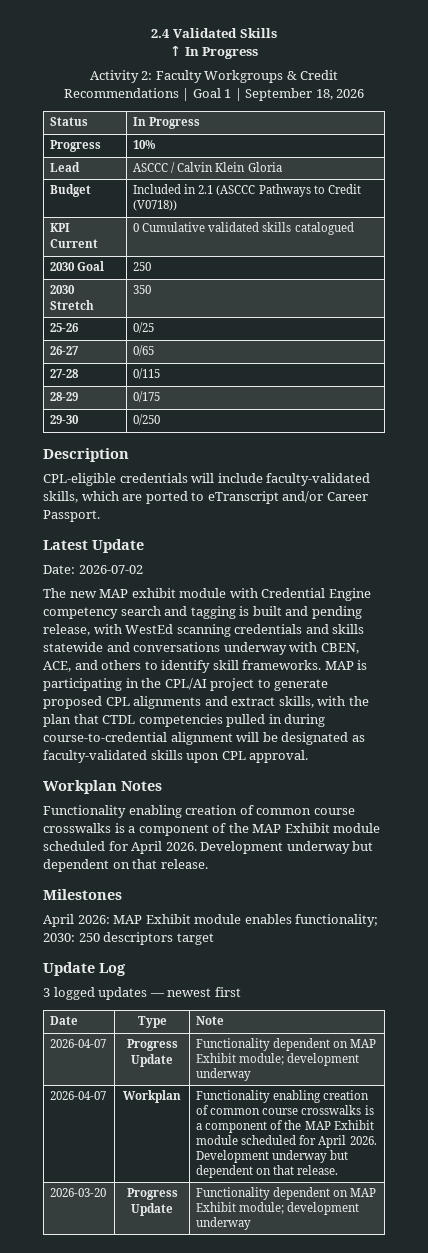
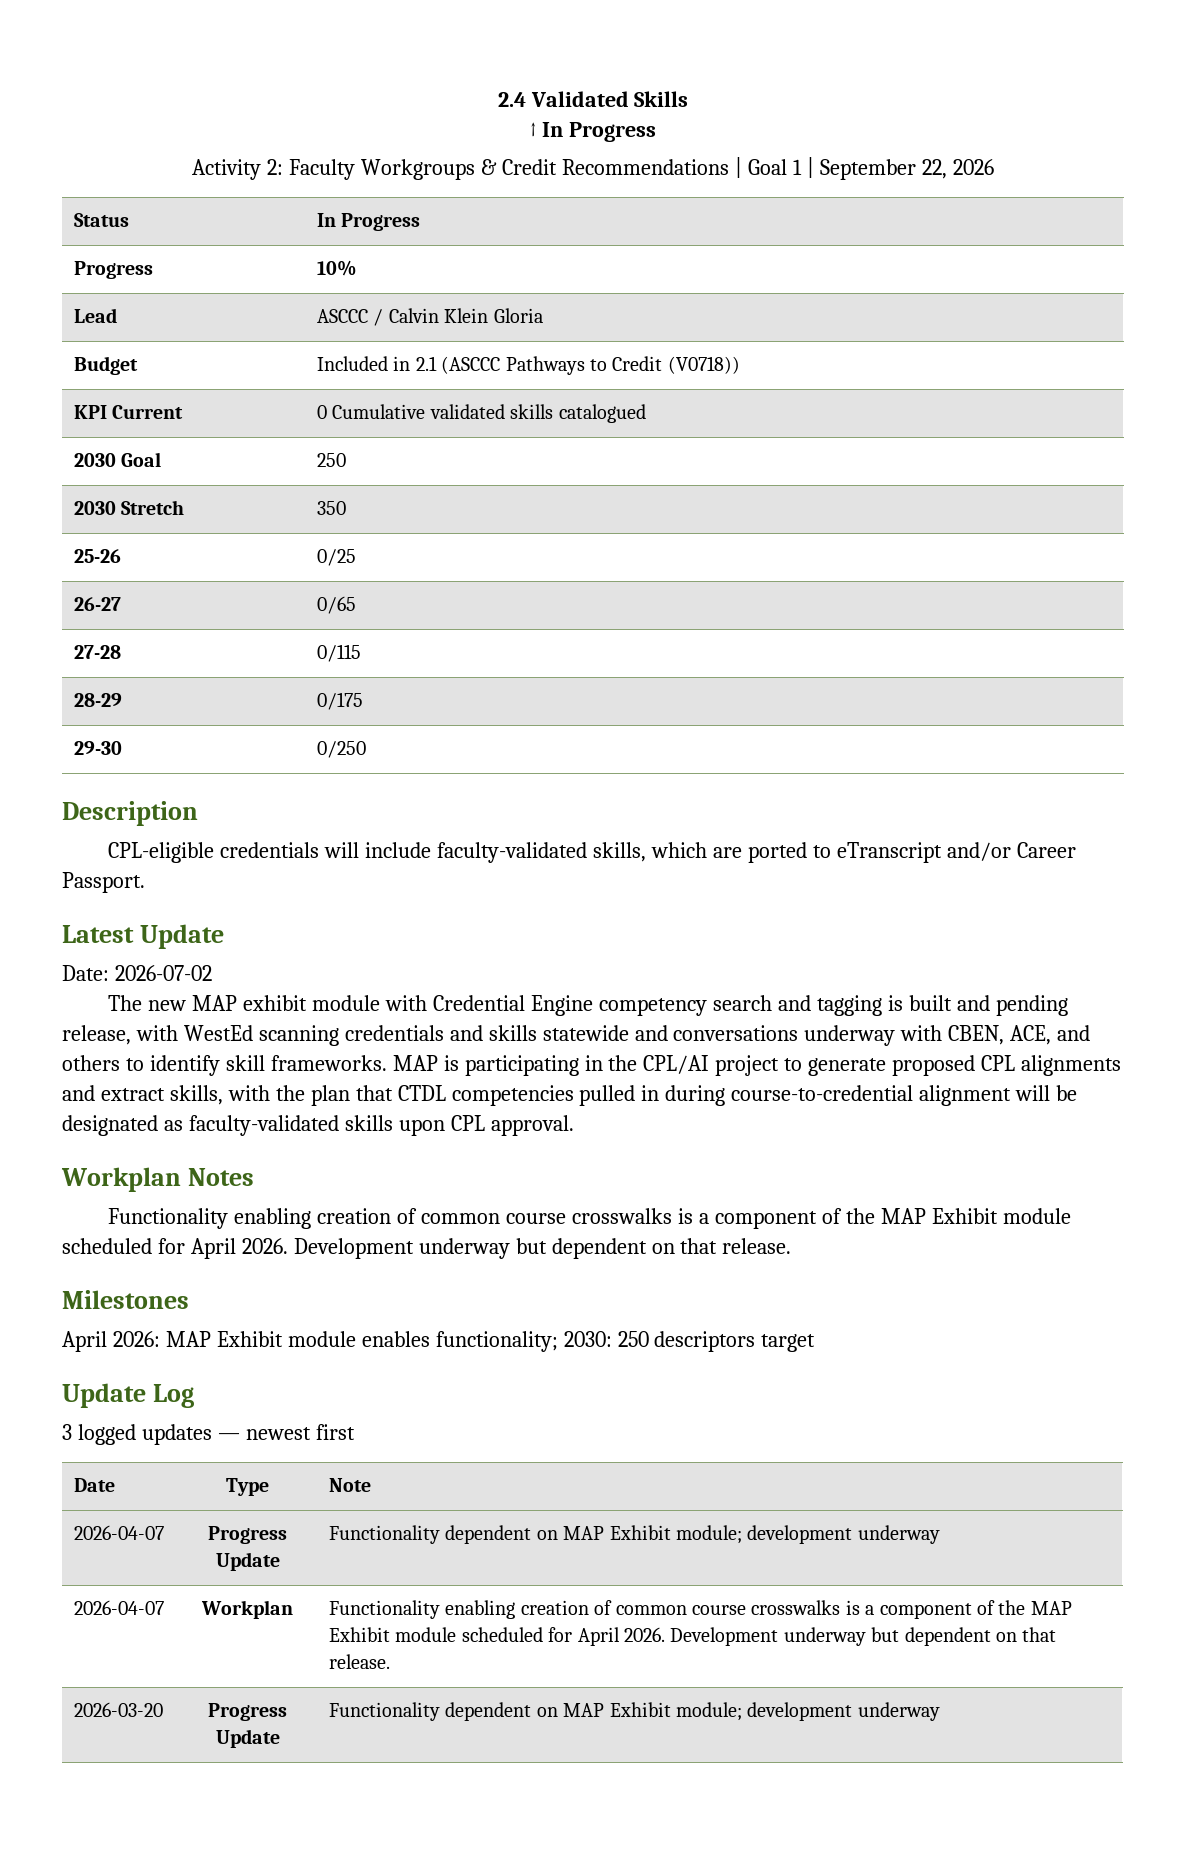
- Activity 2: Faculty Workgroups & Credit Recommendations | Goal 1 | September 18, 2026
+ Activity 2: Faculty Workgroups & Credit Recommendations | Goal 1 | September 22, 2026

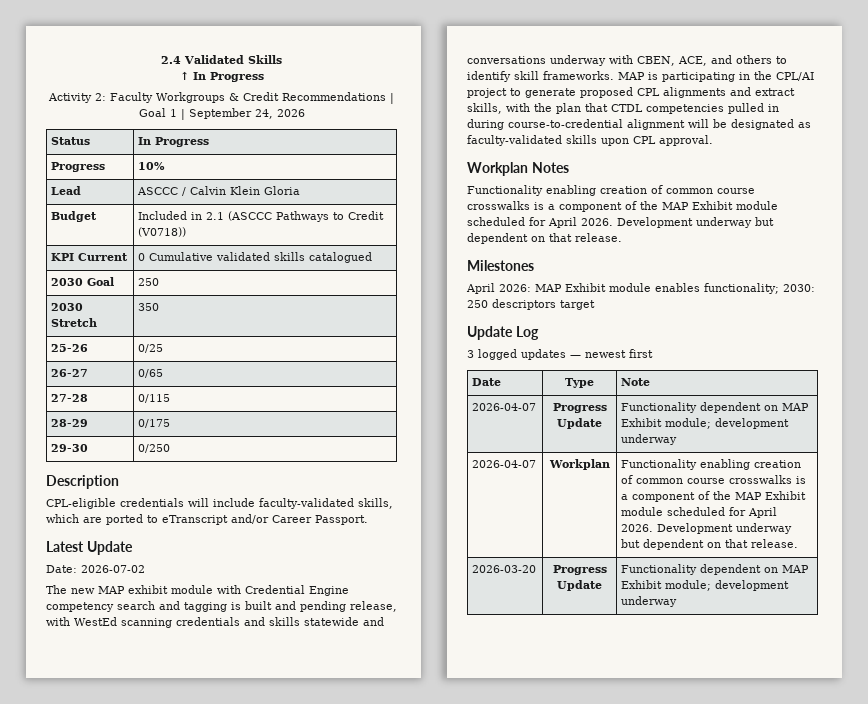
- Activity 2: Faculty Workgroups & Credit Recommendations | Goal 1 | September 22, 2026
+ Activity 2: Faculty Workgroups & Credit Recommendations | Goal 1 | September 24, 2026

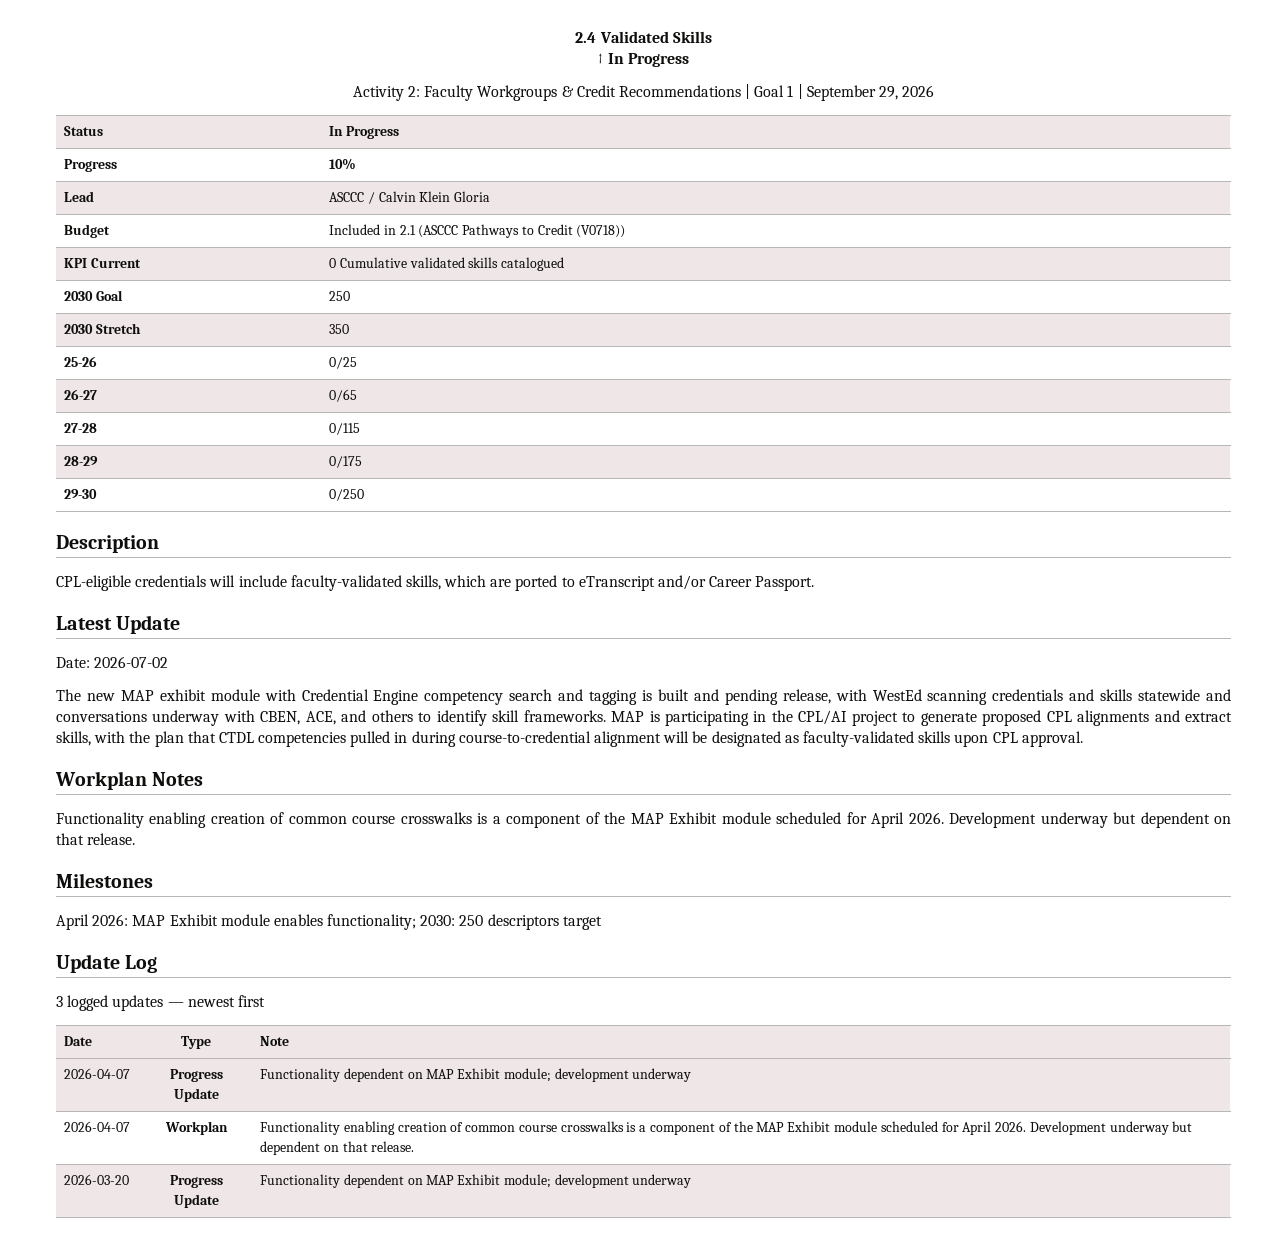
- Activity 2: Faculty Workgroups & Credit Recommendations | Goal 1 | September 24, 2026
+ Activity 2: Faculty Workgroups & Credit Recommendations | Goal 1 | September 29, 2026

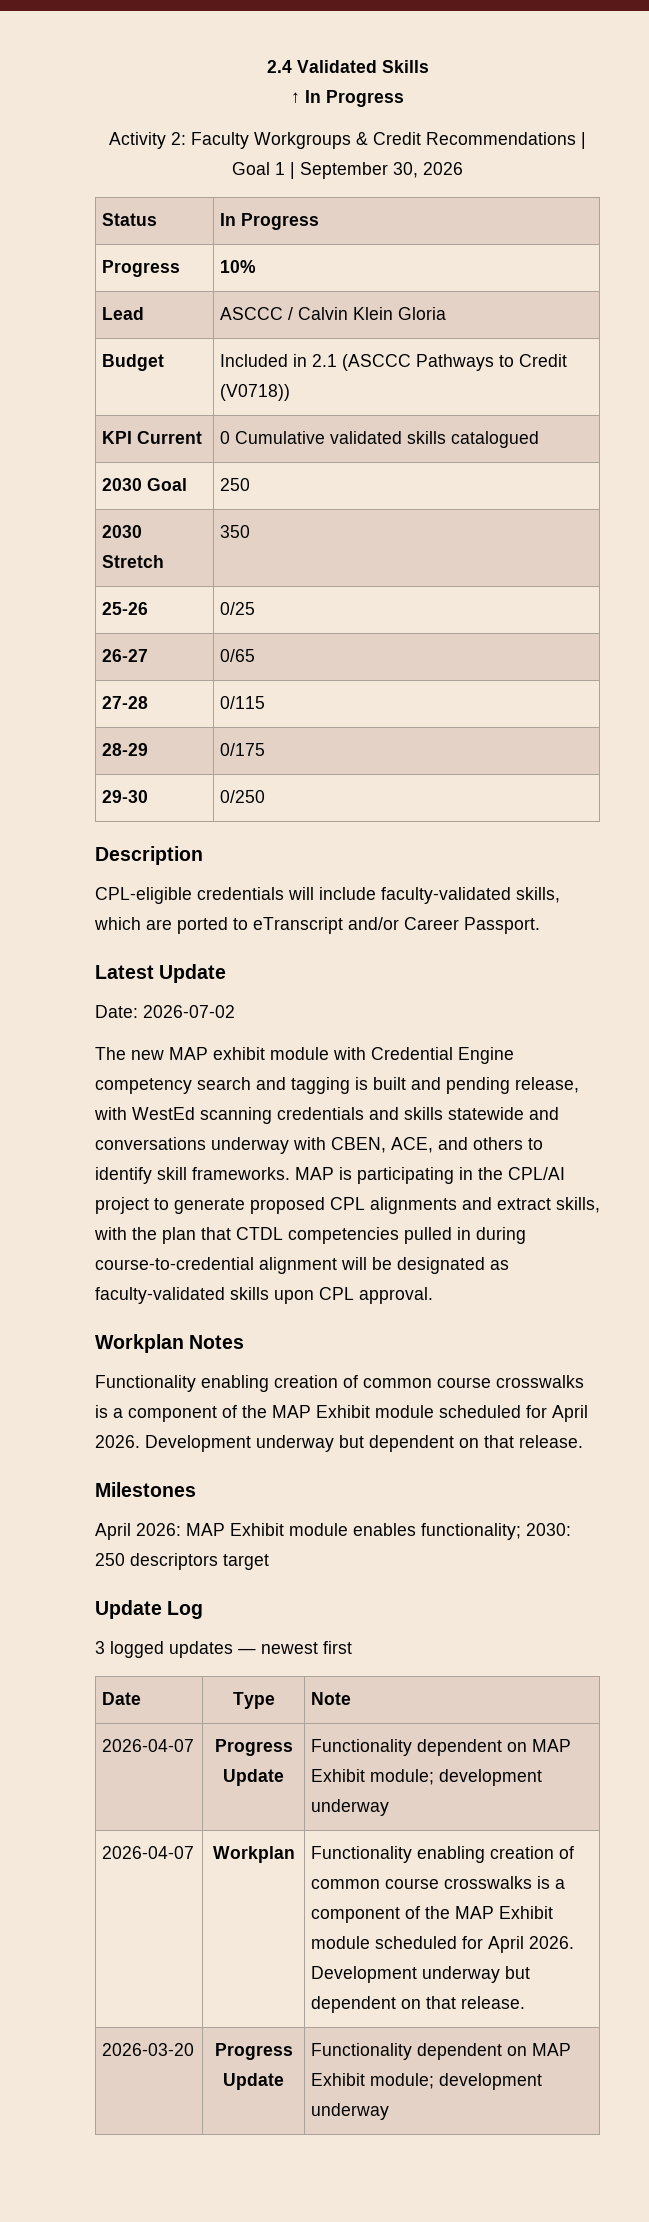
- Activity 2: Faculty Workgroups & Credit Recommendations | Goal 1 | September 29, 2026
+ Activity 2: Faculty Workgroups & Credit Recommendations | Goal 1 | September 30, 2026

